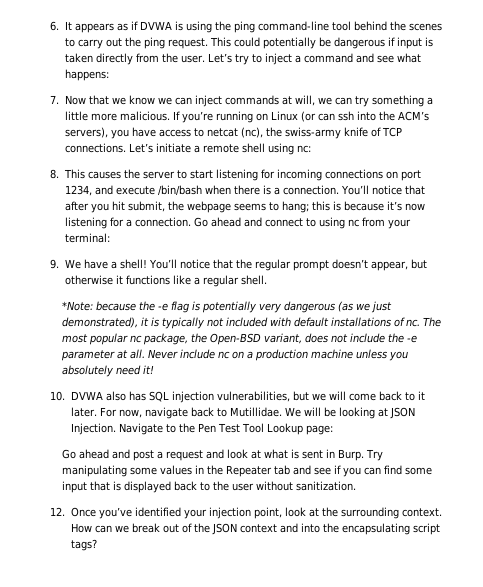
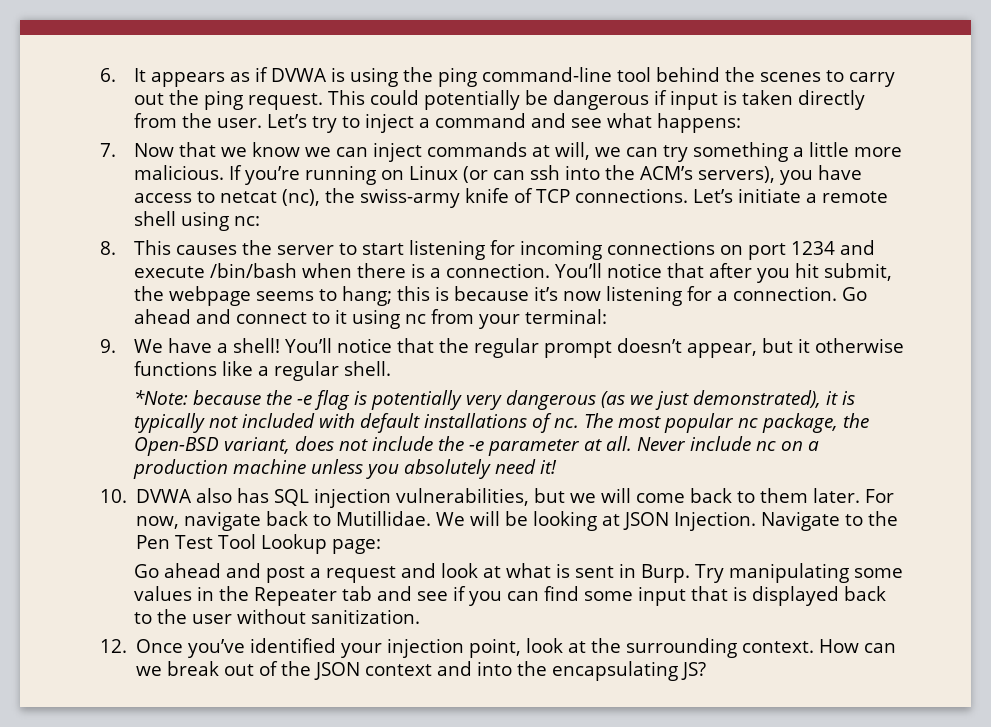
- 8. This causes the server to start listening for incoming connections on port 1234, and execute /bin/bash when there is a connection.
+ 8. This causes the server to start listening for incoming connections on port 1234 and execute /bin/bash when there is a connection.
- Go ahead and connect to using nc from your terminal:
+ Go ahead and connect to it using nc from your terminal:
- You’ll notice that the regular prompt doesn’t appear, but otherwise it functions like a regular shell.
+ You’ll notice that the regular prompt doesn’t appear, but it otherwise functions like a regular shell.
- 10. DVWA also has SQL injection vulnerabilities, but we will come back to it later.
+ 10. DVWA also has SQL injection vulnerabilities, but we will come back to them later.
- How can we break out of the JSON context and into the encapsulating script tags?
+ How can we break out of the JSON context and into the encapsulating JS?

